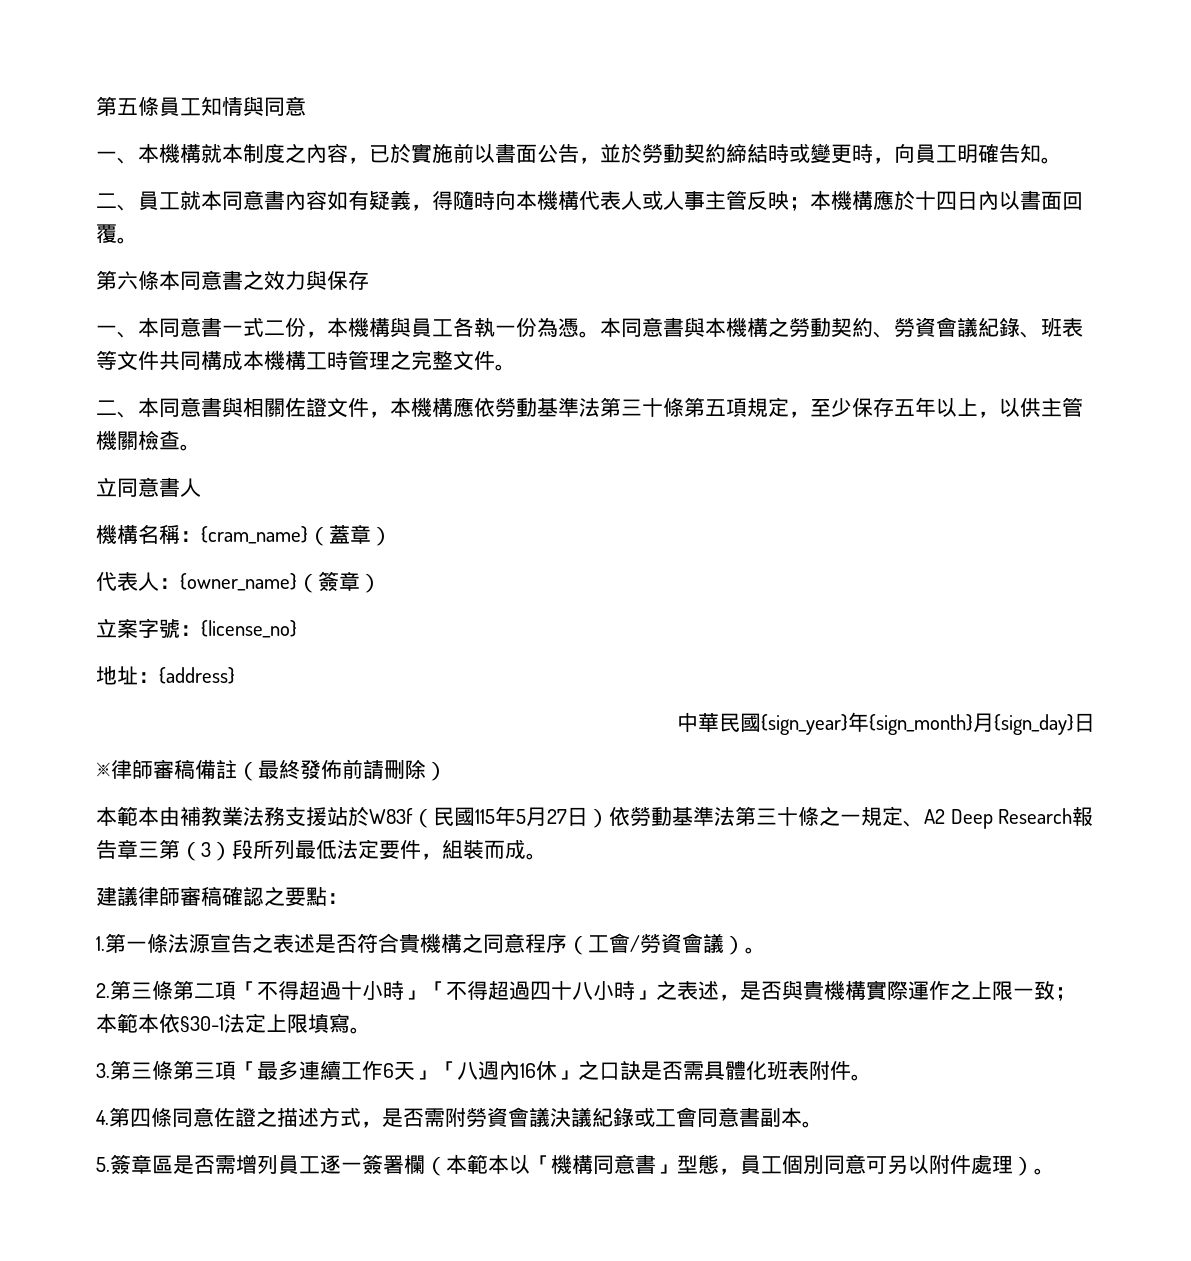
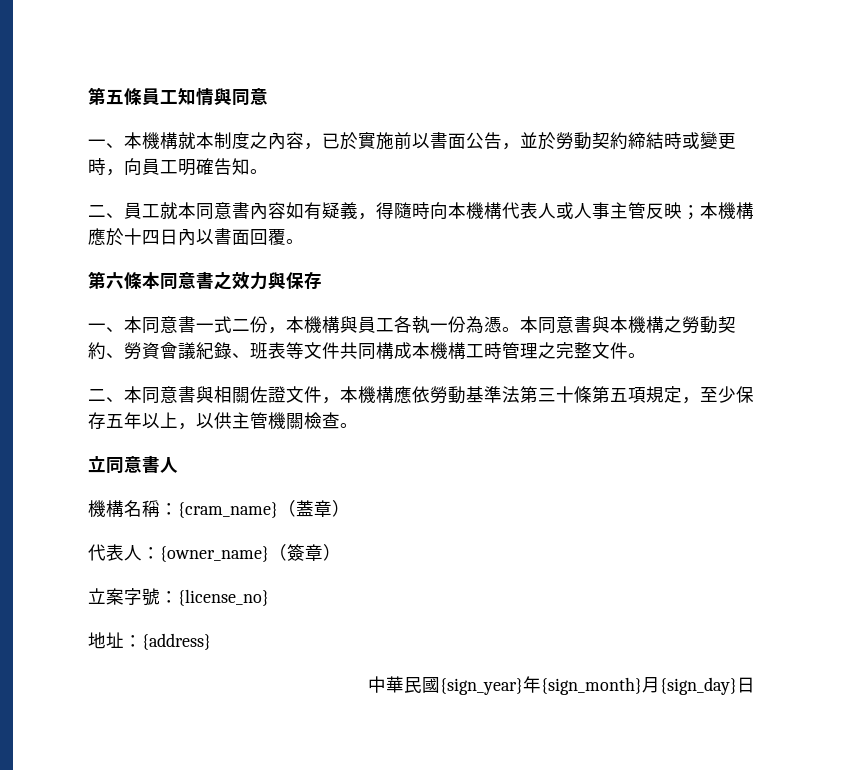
- ※律師審稿備註（最終發佈前請刪除）
- 本範本由補教業法務支援站於W83f（民國115年5月27日）依勞動基準法第三十條之一規定、A2 Deep Research報告章三第（3）段所列最低法定要件，組裝而成。
- 建議律師審稿確認之要點：
- 1.第一條法源宣告之表述是否符合貴機構之同意程序（工會/勞資會議）。
- 2.第三條第二項「不得超過十小時」「不得超過四十八小時」之表述，是否與貴機構實際運作之上限一致；本範本依§30-1法定上限填寫。
- 3.第三條第三項「最多連續工作6天」「八週內16休」之口訣是否需具體化班表附件。
- 4.第四條同意佐證之描述方式，是否需附勞資會議決議紀錄或工會同意書副本。
- 5.簽章區是否需增列員工逐一簽署欄（本範本以「機構同意書」型態，員工個別同意可另以附件處理）。

